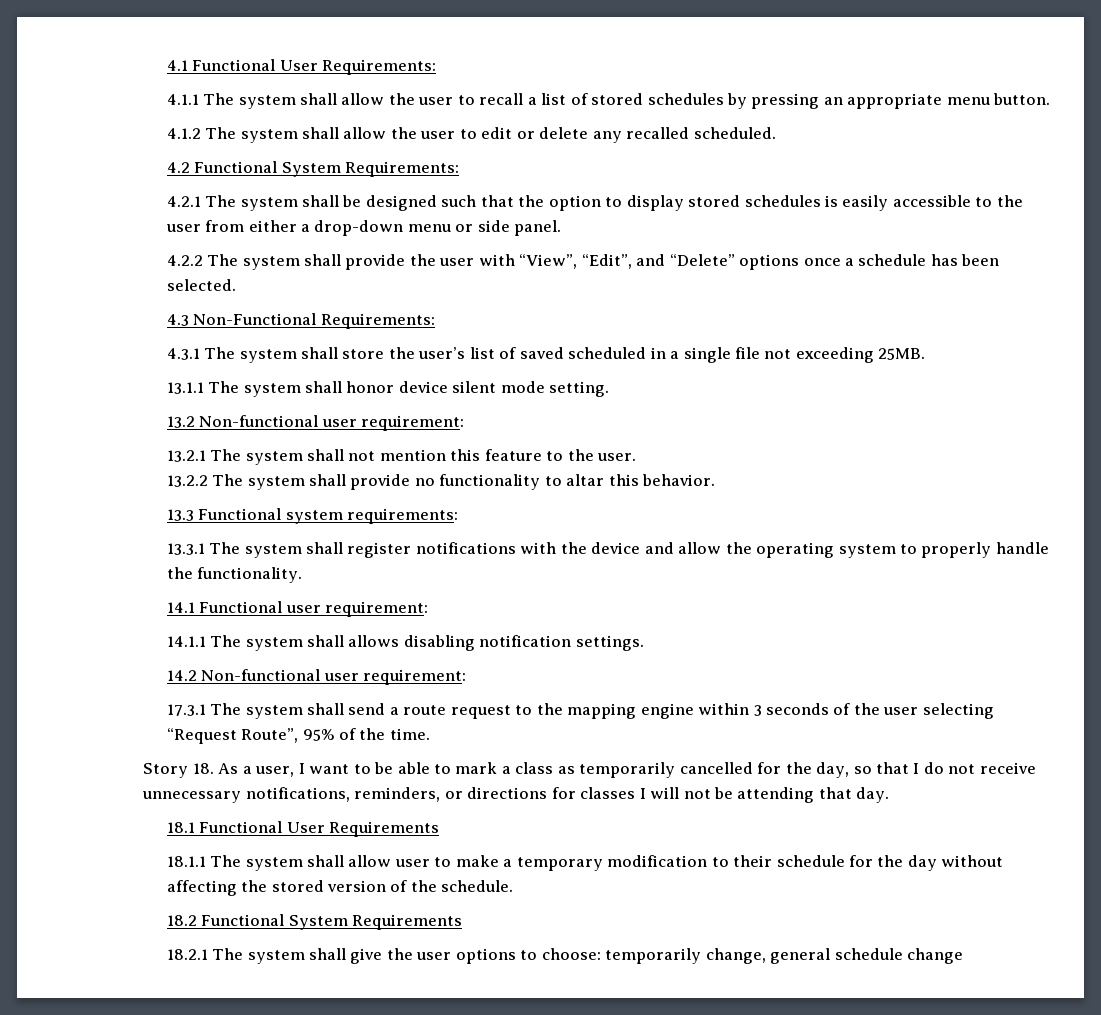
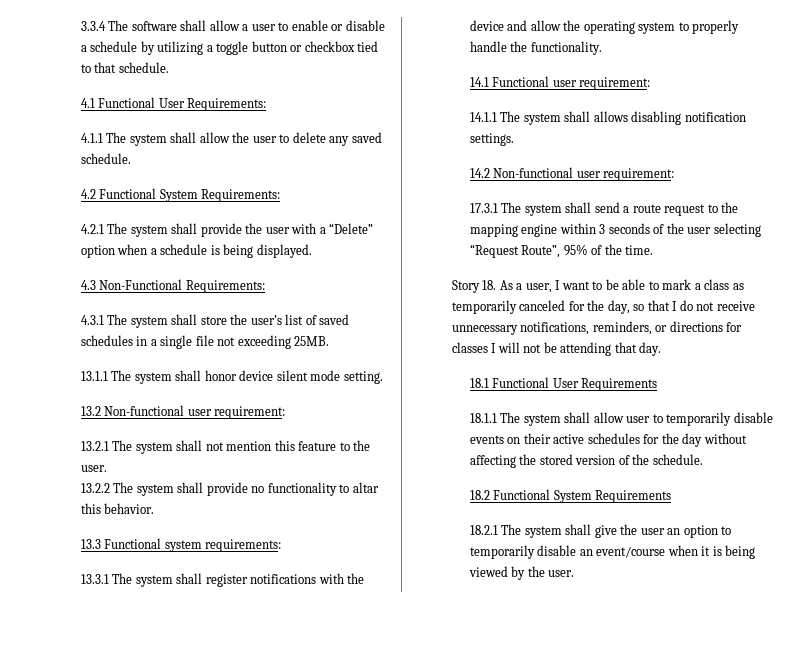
+ 3.3.4 The software shall allow a user to enable or disable a schedule by utilizing a toggle button or checkbox tied to that schedule.
- 4.1.1 The system shall allow the user to recall a list of stored schedules by pressing an appropriate menu button.
- 4.1.2 The system shall allow the user to edit or delete any recalled scheduled.
+ 4.1.1 The system shall allow the user to delete any saved schedule.
- 4.2.1 The system shall be designed such that the option to display stored schedules is easily accessible to the user from either a drop-down menu or side panel.
- 4.2.2 The system shall provide the user with “View”, “Edit”, and “Delete” options once a schedule has been selected.
+ 4.2.1 The system shall provide the user with a “Delete” option when a schedule is being displayed.
- 4.3.1 The system shall store the user’s list of saved scheduled in a single file not exceeding 25MB.
+ 4.3.1 The system shall store the user’s list of saved schedules in a single file not exceeding 25MB.
- Story 18. As a user, I want to be able to mark a class as temporarily cancelled for the day, so that I do not receive unnecessary notifications, reminders, or directions for classes I will not be attending that day.
+ Story 18. As a user, I want to be able to mark a class as temporarily canceled for the day, so that I do not receive unnecessary notifications, reminders, or directions for classes I will not be attending that day.
- 18.1.1 The system shall allow user to make a temporary modification to their schedule for the day without affecting the stored version of the schedule.
+ 18.1.1 The system shall allow user to temporarily disable events on their active schedules for the day without affecting the stored version of the schedule.
- 18.2.1 The system shall give the user options to choose: temporarily change, general schedule change
+ 18.2.1 The system shall give the user an option to temporarily disable an event/course when it is being viewed by the user.

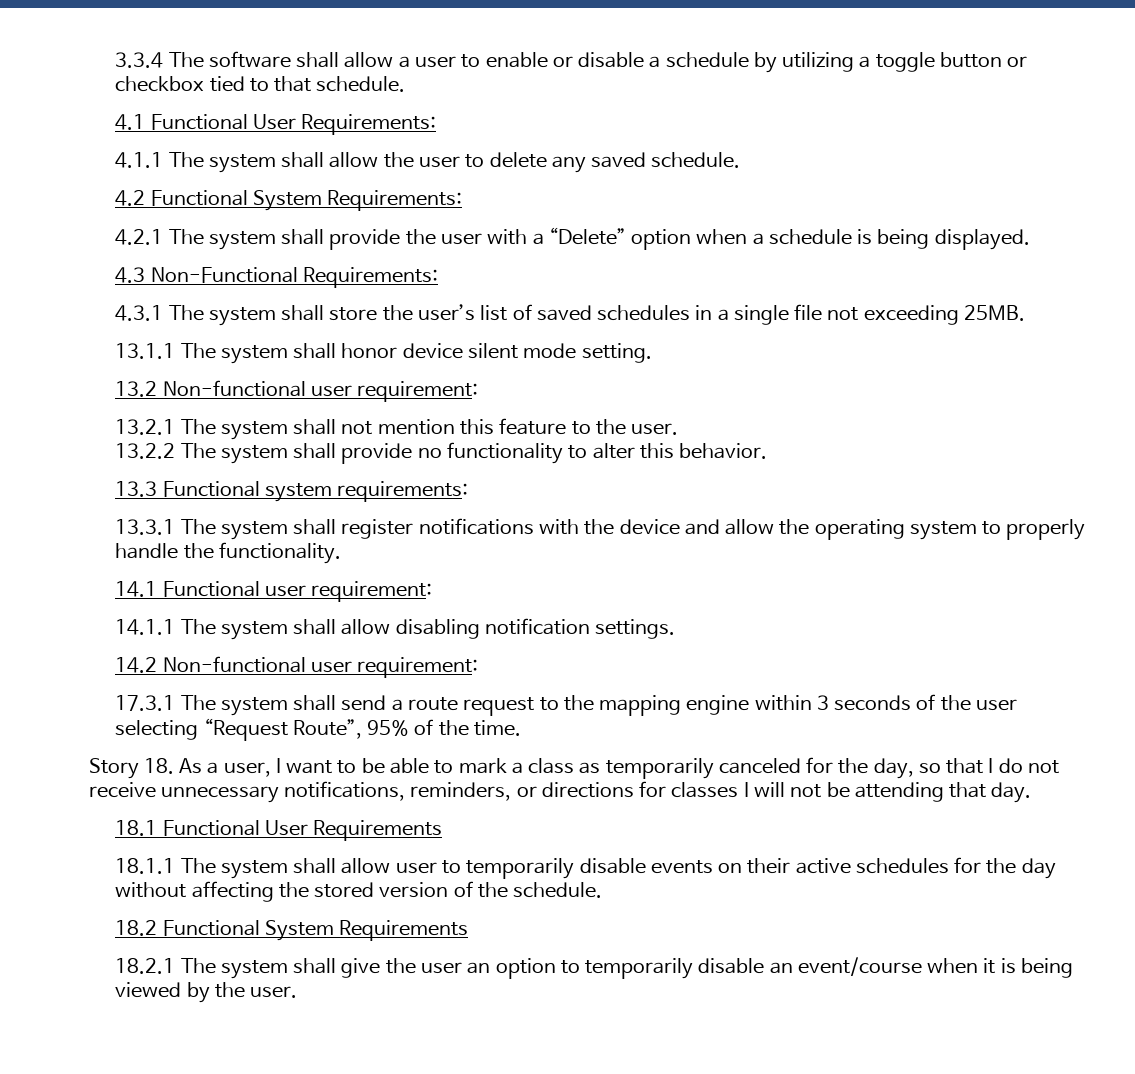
- 13.2.2 The system shall provide no functionality to altar this behavior.
+ 13.2.2 The system shall provide no functionality to alter this behavior.
- 14.1.1 The system shall allows disabling notification settings.
+ 14.1.1 The system shall allow disabling notification settings.

